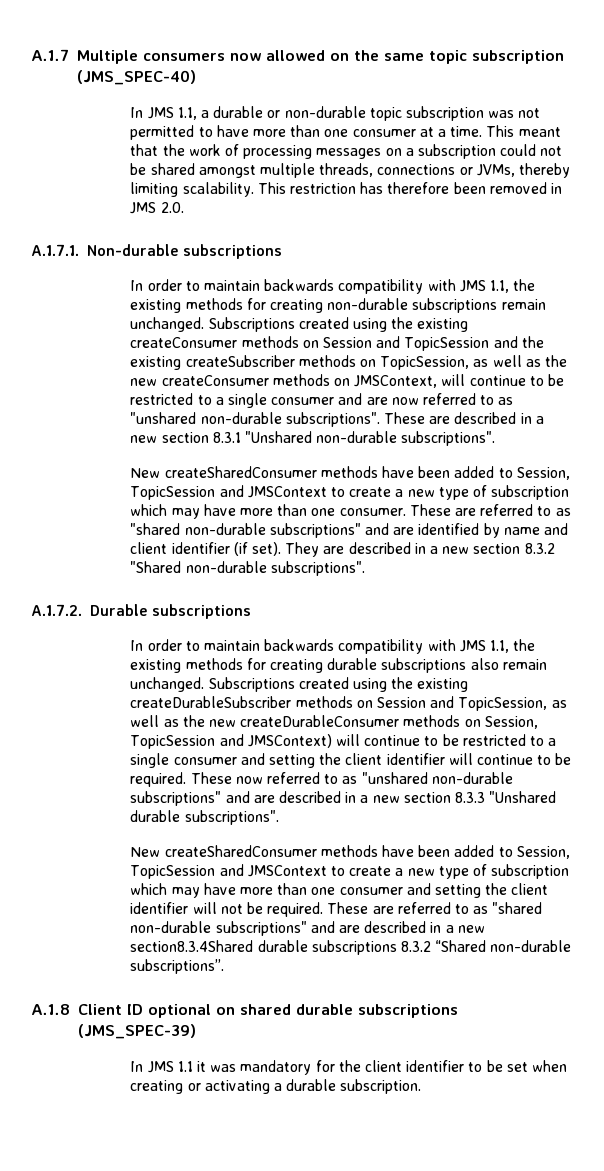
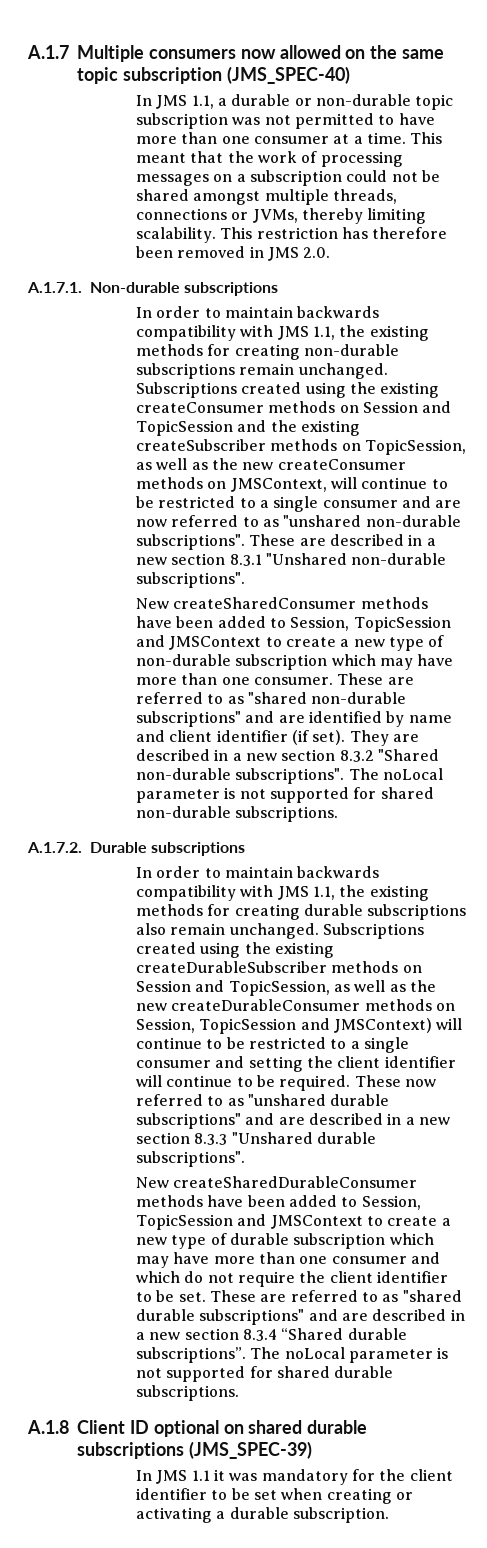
- New createSharedConsumer methods have been added to Session, TopicSession and JMSContext to create a new type of subscription which may have more than one consumer.
+ New createSharedConsumer methods have been added to Session, TopicSession and JMSContext to create a new type of non-durable subscription which may have more than one consumer.
+ The noLocal parameter is not supported for shared non-durable subscriptions.
- These now referred to as "unshared non-durable subscriptions" and are described in a new section 8.3.3 "Unshared durable subscriptions".
+ These now referred to as "unshared durable subscriptions" and are described in a new section 8.3.3 "Unshared durable subscriptions".
- New createSharedConsumer methods have been added to Session, TopicSession and JMSContext to create a new type of subscription which may have more than one consumer and setting the client identifier will not be required. These are referred to as "shared non-durable subscriptions" and are described in a new section8.3.4Shared durable subscriptions 8.3.2 “Shared non-durable subscriptions”.
+ New createSharedDurableConsumer methods have been added to Session, TopicSession and JMSContext to create a new type of durable subscription which may have more than one consumer and which do not require the client identifier to be set. These are referred to as "shared durable subscriptions" and are described in a new section 8.3.4 “Shared durable subscriptions”. The noLocal parameter is not supported for shared durable subscriptions.

